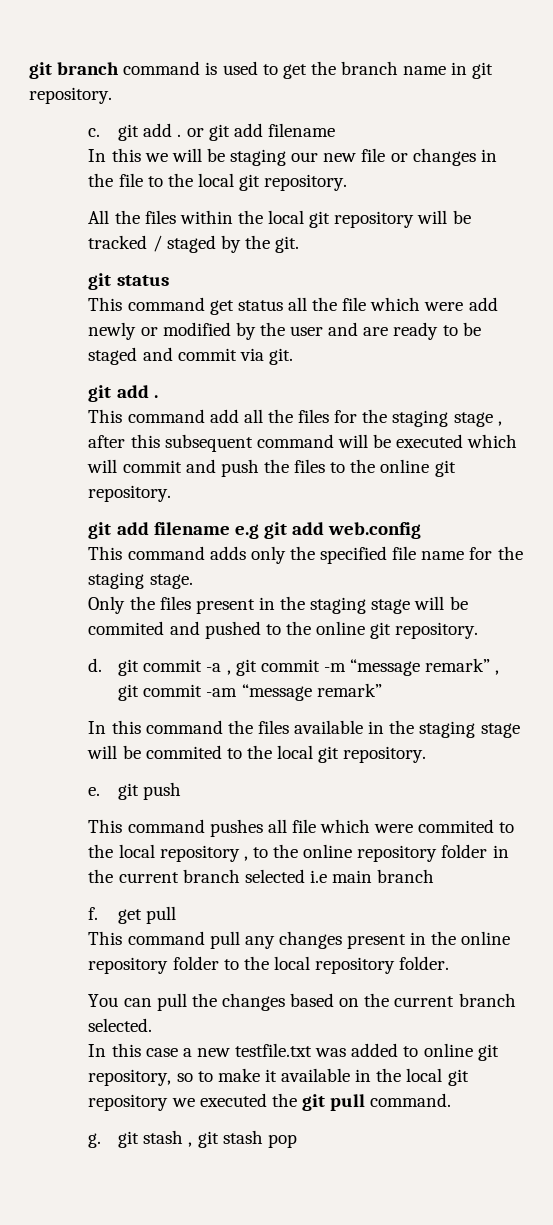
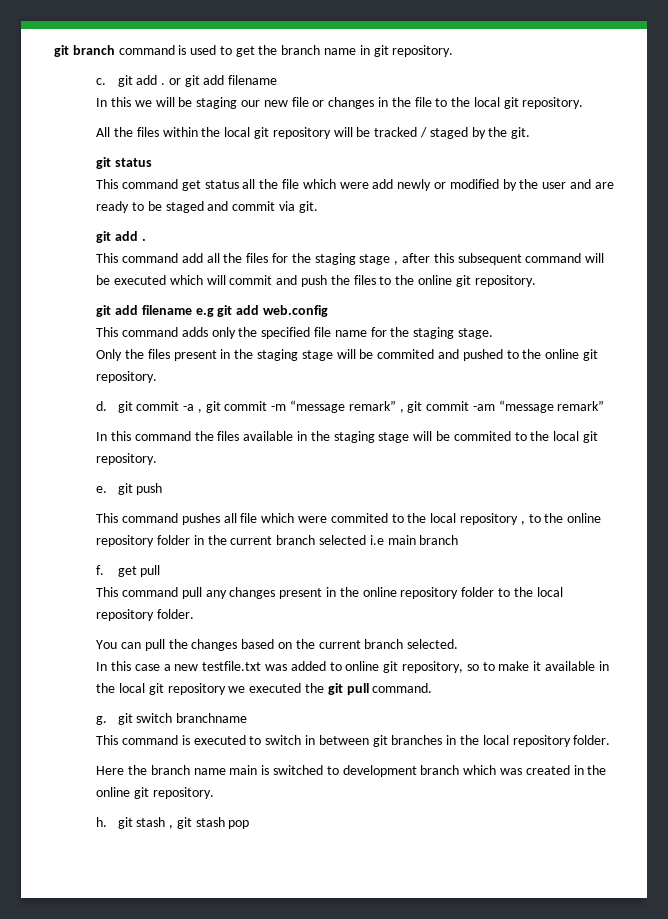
- g. git stash , git stash pop
+ g. git switch branchname
+ This command is executed to switch in between git branches in the local repository folder.
+ Here the branch name main is switched to development branch which was created in the online git repository.
+ h. git stash , git stash pop

